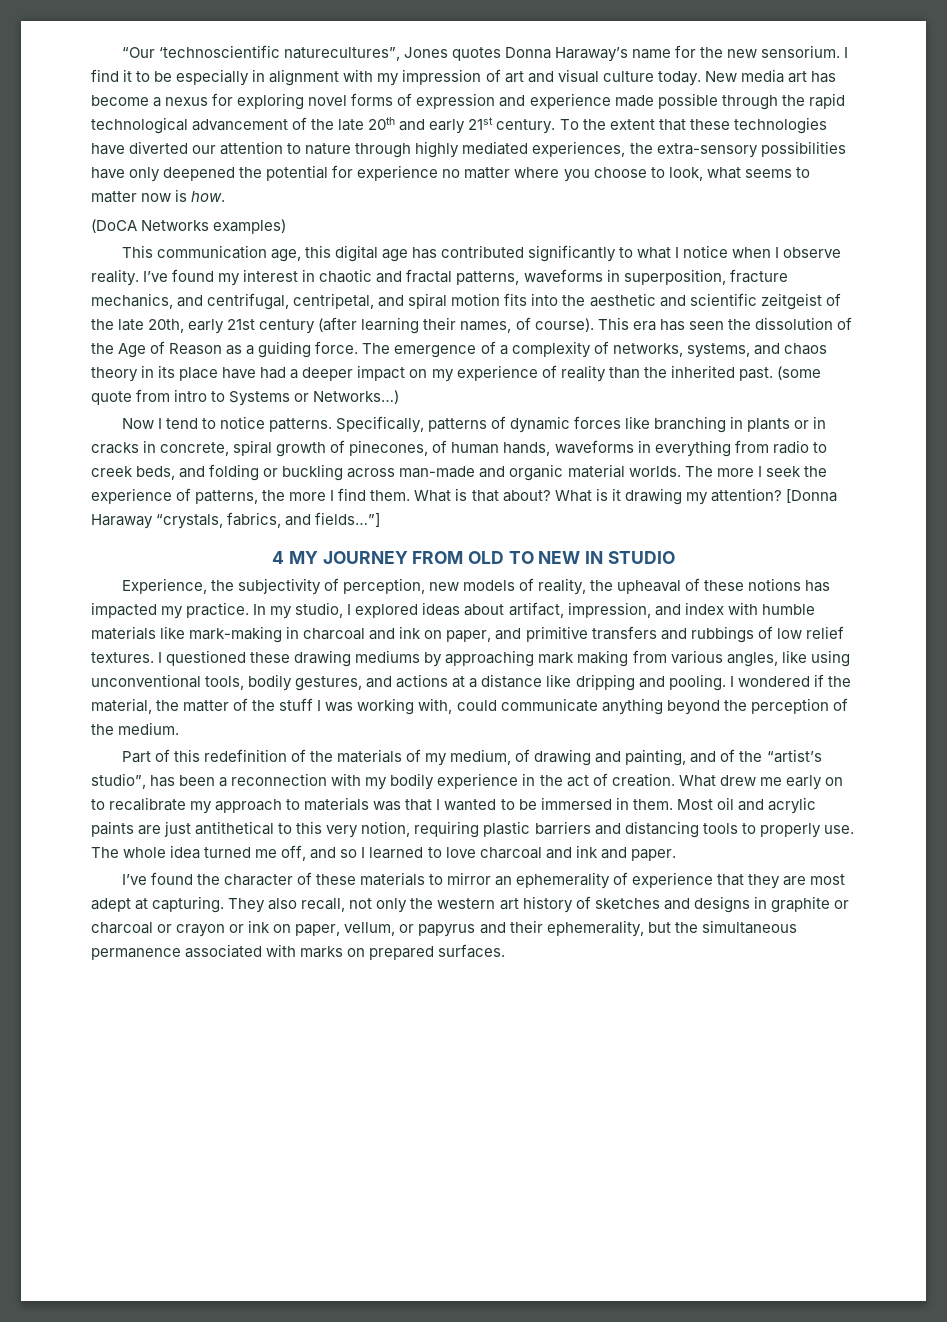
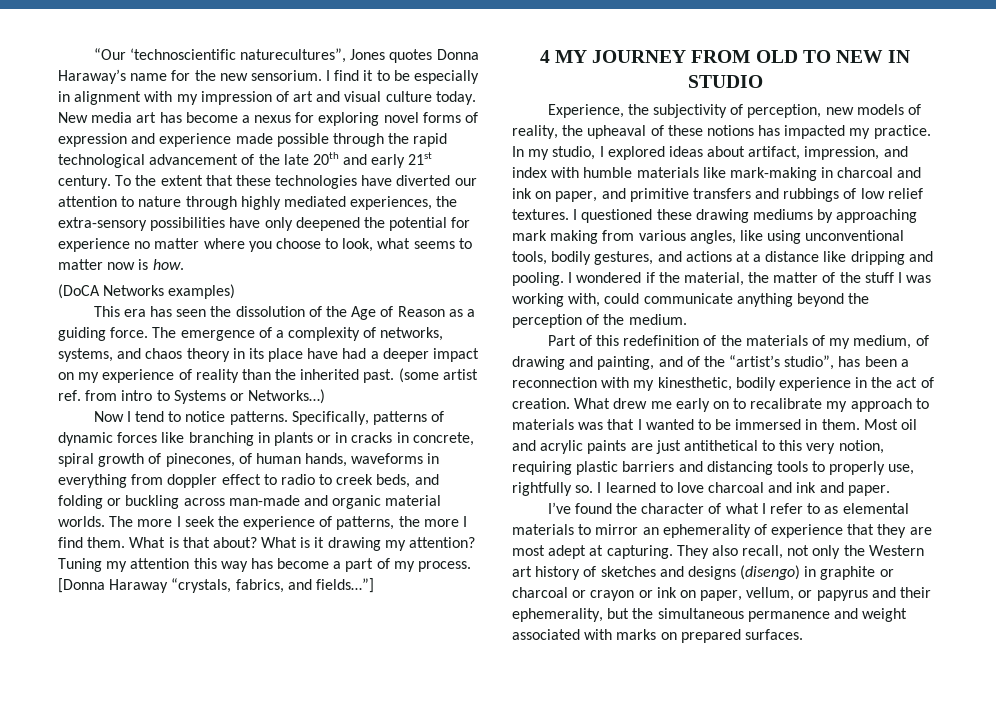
- This communication age, this digital age has contributed significantly to what I notice when I observe reality. I’ve found my interest in chaotic and fractal patterns, waveforms in superposition, fracture mechanics, and centrifugal, centripetal, and spiral motion fits into the aesthetic and scientific zeitgeist of the late 20th, early 21st century (after learning their names, of course). This era has seen the dissolution of the Age of Reason as a guiding force.
+ This era has seen the dissolution of the Age of Reason as a guiding force.
- (some quote from intro to Systems or Networks…)
+ (some artist ref. from intro to Systems or Networks…)
- Specifically, patterns of dynamic forces like branching in plants or in cracks in concrete, spiral growth of pinecones, of human hands, waveforms in everything from radio to creek beds, and folding or buckling across man-made and organic material worlds.
+ Specifically, patterns of dynamic forces like branching in plants or in cracks in concrete, spiral growth of pinecones, of human hands, waveforms in everything from doppler effect to radio to creek beds, and folding or buckling across man-made and organic material worlds.
+ Tuning my attention this way has become a part of my process.
- Part of this redefinition of the materials of my medium, of drawing and painting, and of the “artist’s studio”, has been a reconnection with my bodily experience in the act of creation.
+ Part of this redefinition of the materials of my medium, of drawing and painting, and of the “artist’s studio”, has been a reconnection with my kinesthetic, bodily experience in the act of creation.
- Most oil and acrylic paints are just antithetical to this very notion, requiring plastic barriers and distancing tools to properly use. The whole idea turned me off, and so I learned to love charcoal and ink and paper.
+ Most oil and acrylic paints are just antithetical to this very notion, requiring plastic barriers and distancing tools to properly use, rightfully so. I learned to love charcoal and ink and paper.
- I’ve found the character of these materials to mirror an ephemerality of experience that they are most adept at capturing.
+ I’ve found the character of what I refer to as elemental materials to mirror an ephemerality of experience that they are most adept at capturing.
- They also recall, not only the western art history of sketches and designs in graphite or charcoal or crayon or ink on paper, vellum, or papyrus and their ephemerality, but the simultaneous permanence associated with marks on prepared surfaces.
+ They also recall, not only the Western art history of sketches and designs (disengo) in graphite or charcoal or crayon or ink on paper, vellum, or papyrus and their ephemerality, but the simultaneous permanence and weight associated with marks on prepared surfaces.

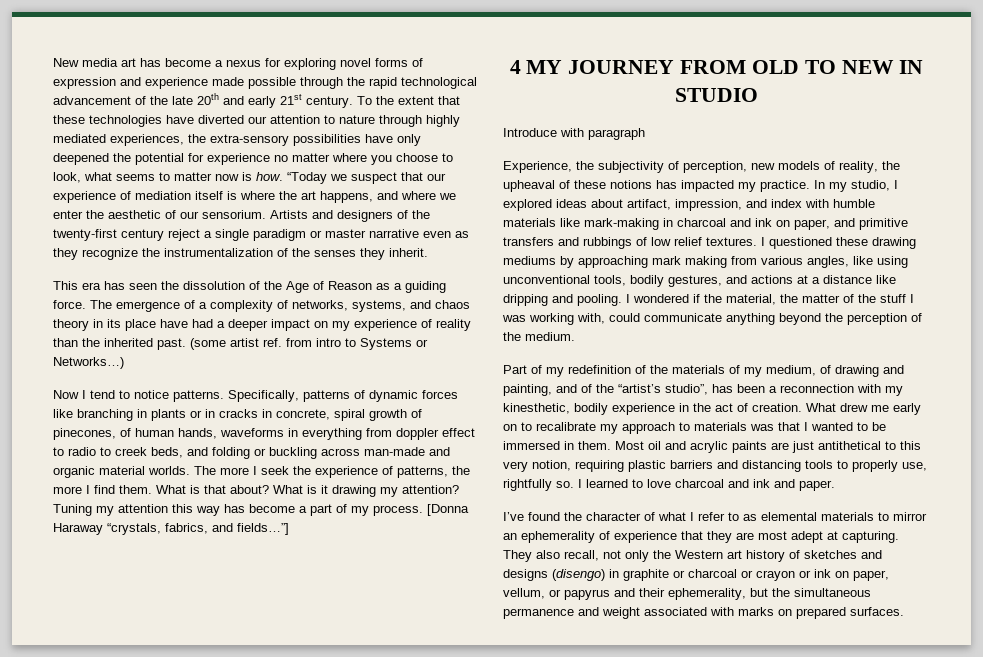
- “Our ‘technoscientific naturecultures”, Jones quotes Donna Haraway’s name for the new sensorium. I find it to be especially in alignment with my impression of art and visual culture today.
- To the extent that these technologies have diverted our attention to nature through highly mediated experiences, the extra-sensory possibilities have only deepened the potential for experience no matter where you choose to look, what seems to matter now is how.
- (DoCA Networks examples)
+ To the extent that these technologies have diverted our attention to nature through highly mediated experiences, the extra-sensory possibilities have only deepened the potential for experience no matter where you choose to look, what seems to matter now is how. “Today we suspect that our experience of mediation itself is where the art happens, and where we enter the aesthetic of our sensorium. Artists and designers of the twenty-first century reject a single paradigm or master narrative even as they recognize the instrumentalization of the senses they inherit.
+ Introduce with paragraph
- Part of this redefinition of the materials of my medium, of drawing and painting, and of the “artist’s studio”, has been a reconnection with my kinesthetic, bodily experience in the act of creation.
+ Part of my redefinition of the materials of my medium, of drawing and painting, and of the “artist’s studio”, has been a reconnection with my kinesthetic, bodily experience in the act of creation.

